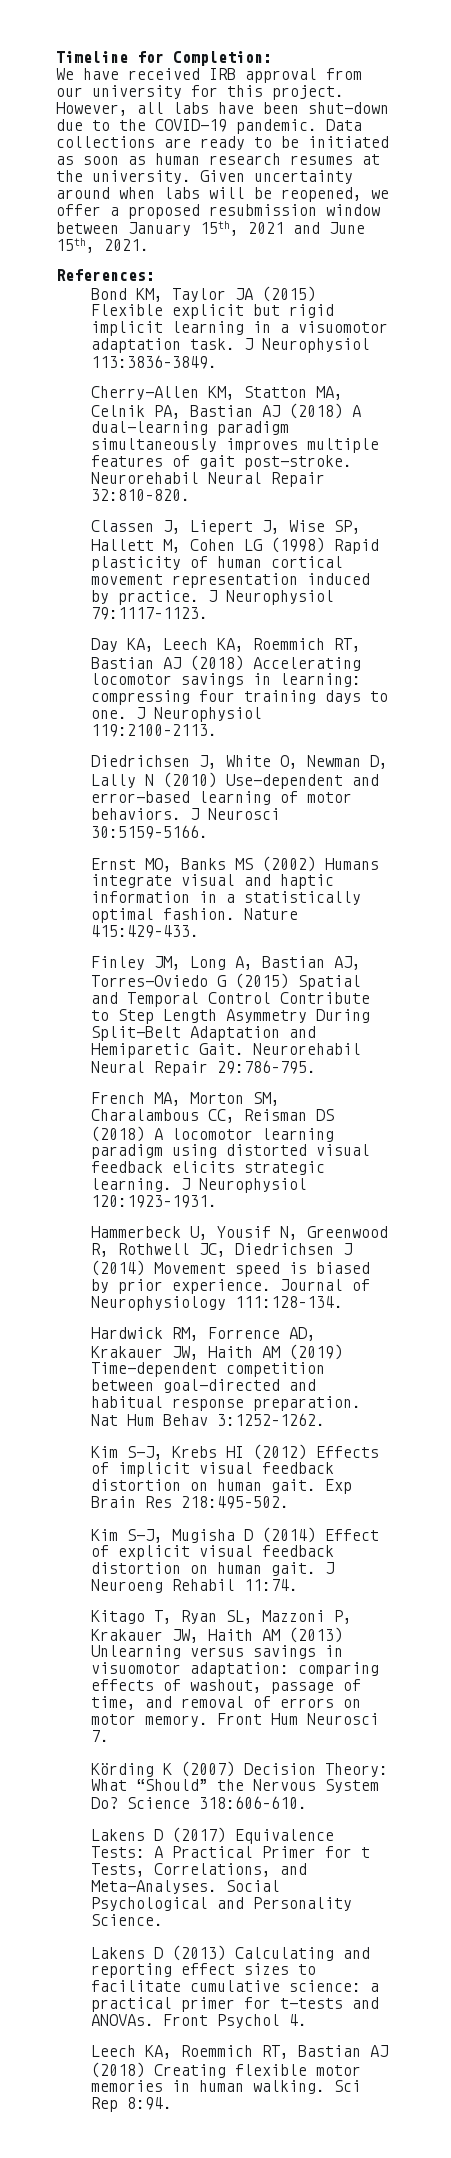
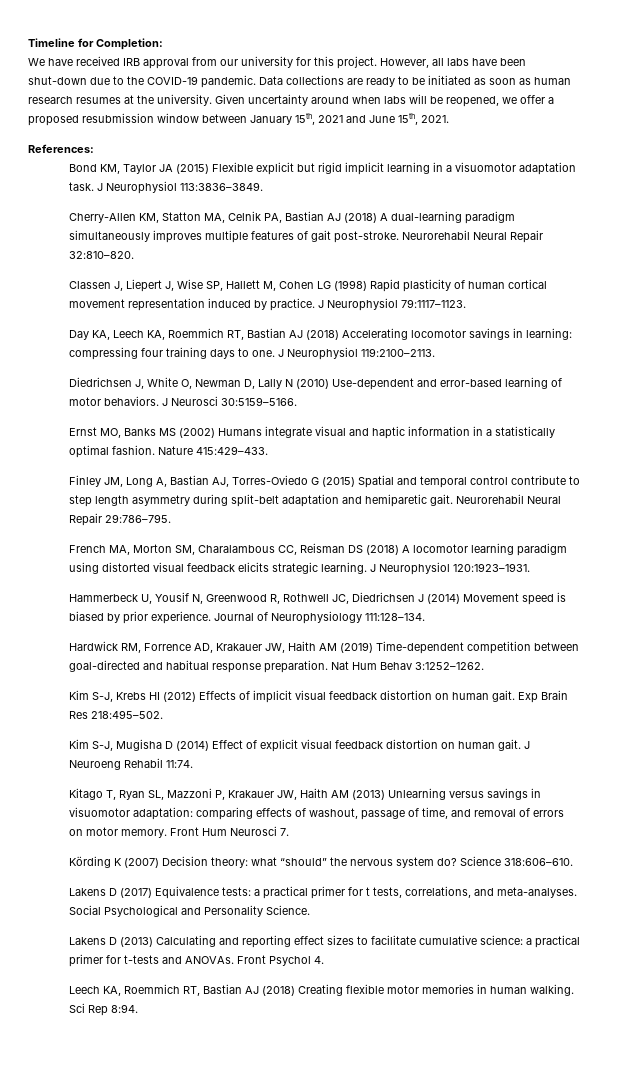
- Finley JM, Long A, Bastian AJ, Torres-Oviedo G (2015) Spatial and Temporal Control Contribute to Step Length Asymmetry During Split-Belt Adaptation and Hemiparetic Gait.
+ Finley JM, Long A, Bastian AJ, Torres-Oviedo G (2015) Spatial and temporal control contribute to step length asymmetry during split-belt adaptation and hemiparetic gait.
- Körding K (2007) Decision Theory: What “Should” the Nervous System Do?
+ Körding K (2007) Decision theory: what “should” the nervous system do?
- Lakens D (2017) Equivalence Tests: A Practical Primer for t Tests, Correlations, and Meta-Analyses.
+ Lakens D (2017) Equivalence tests: a practical primer for t tests, correlations, and meta-analyses.

